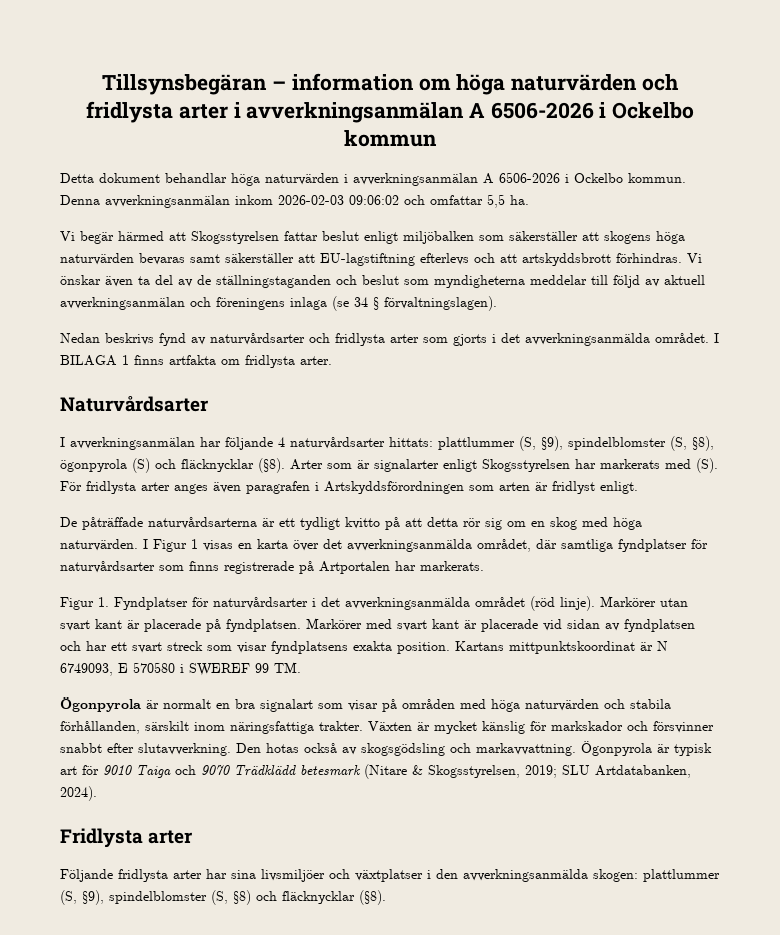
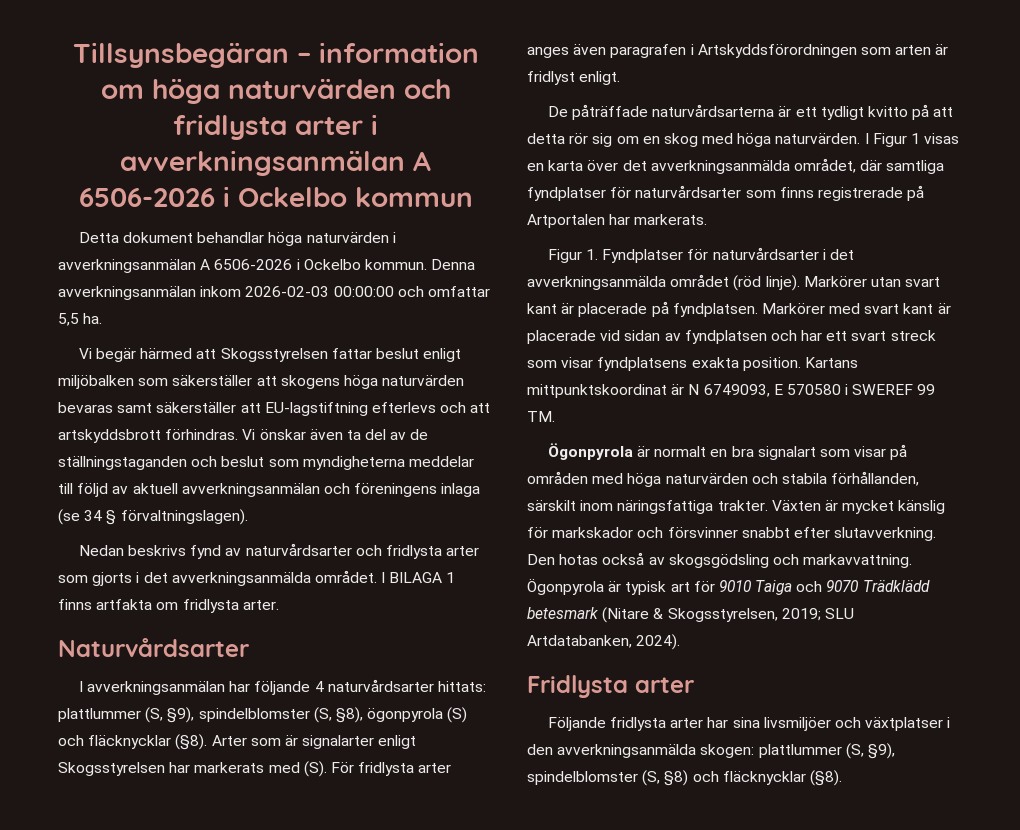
- Denna avverkningsanmälan inkom 2026-02-03 09:06:02 och omfattar 5,5 ha.
+ Denna avverkningsanmälan inkom 2026-02-03 00:00:00 och omfattar 5,5 ha.

